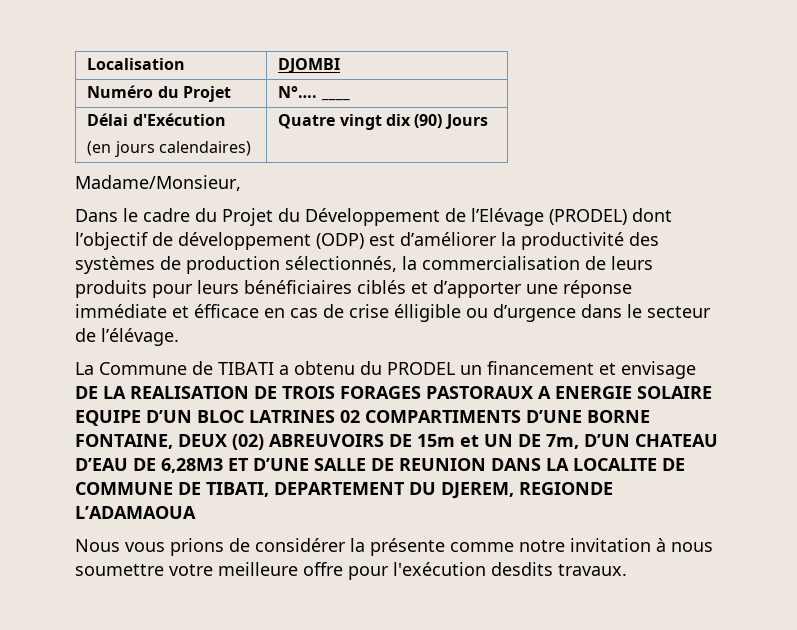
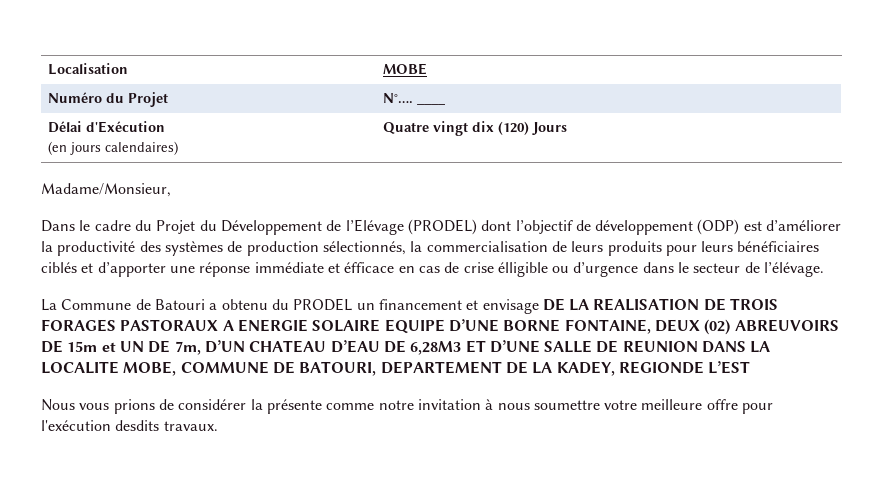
- Localisation | DJOMBI
+ Localisation | MOBE
  Délai d'Exécution
- (en jours calendaires) | Quatre vingt dix (90) Jours
+ (en jours calendaires) | Quatre vingt dix (120) Jours
- La Commune de TIBATI a obtenu du PRODEL un financement et envisage DE LA REALISATION DE TROIS FORAGES PASTORAUX A ENERGIE SOLAIRE EQUIPE D’UN BLOC LATRINES 02 COMPARTIMENTS D’UNE BORNE FONTAINE, DEUX (02) ABREUVOIRS DE 15m et UN DE 7m, D’UN CHATEAU D’EAU DE 6,28M3 ET D’UNE SALLE DE REUNION DANS LA LOCALITE DE COMMUNE DE TIBATI, DEPARTEMENT DU DJEREM, REGIONDE L’ADAMAOUA
+ La Commune de Batouri a obtenu du PRODEL un financement et envisage DE LA REALISATION DE TROIS FORAGES PASTORAUX A ENERGIE SOLAIRE EQUIPE D’UNE BORNE FONTAINE, DEUX (02) ABREUVOIRS DE 15m et UN DE 7m, D’UN CHATEAU D’EAU DE 6,28M3 ET D’UNE SALLE DE REUNION DANS LA LOCALITE MOBE, COMMUNE DE BATOURI, DEPARTEMENT DE LA KADEY, REGIONDE L’EST

